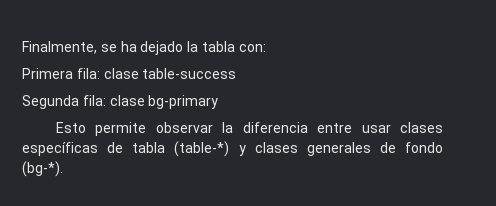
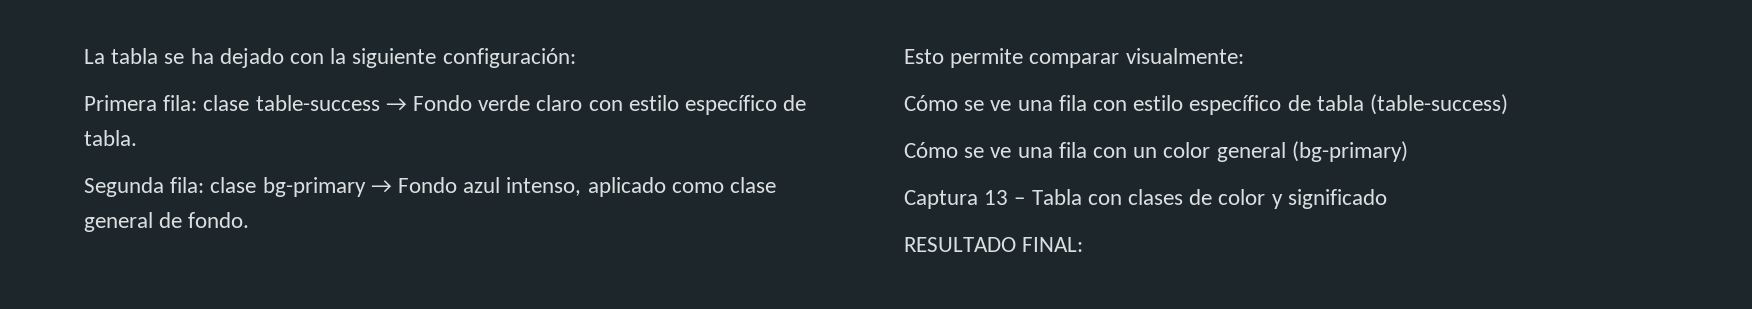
- Finalmente, se ha dejado la tabla con:
+ La tabla se ha dejado con la siguiente configuración:
- Primera fila: clase table-success
- Segunda fila: clase bg-primary
- Esto permite observar la diferencia entre usar clases específicas de tabla (table-*) y clases generales de fondo (bg-*).
+ Primera fila: clase table-success → Fondo verde claro con estilo específico de tabla.
+ Segunda fila: clase bg-primary → Fondo azul intenso, aplicado como clase general de fondo.
+ Esto permite comparar visualmente:
+ Cómo se ve una fila con estilo específico de tabla (table-success)
+ Cómo se ve una fila con un color general (bg-primary)
+ Captura 13 – Tabla con clases de color y significado
+ RESULTADO FINAL:

